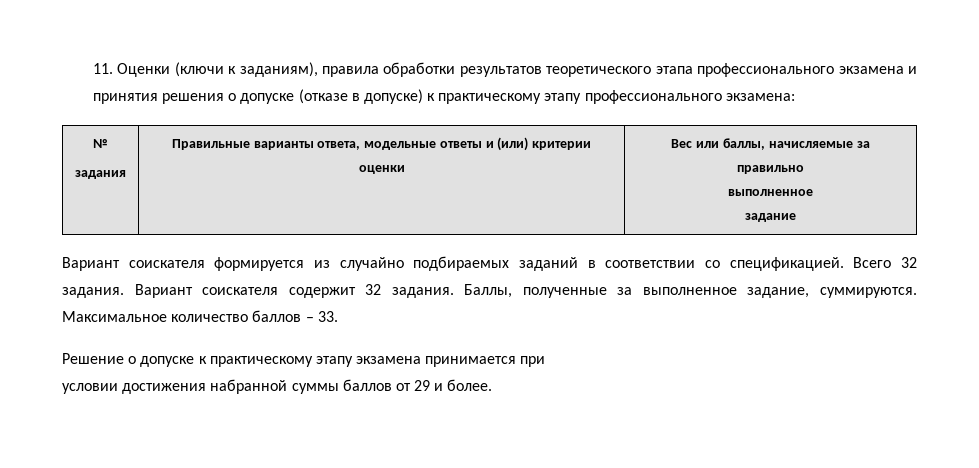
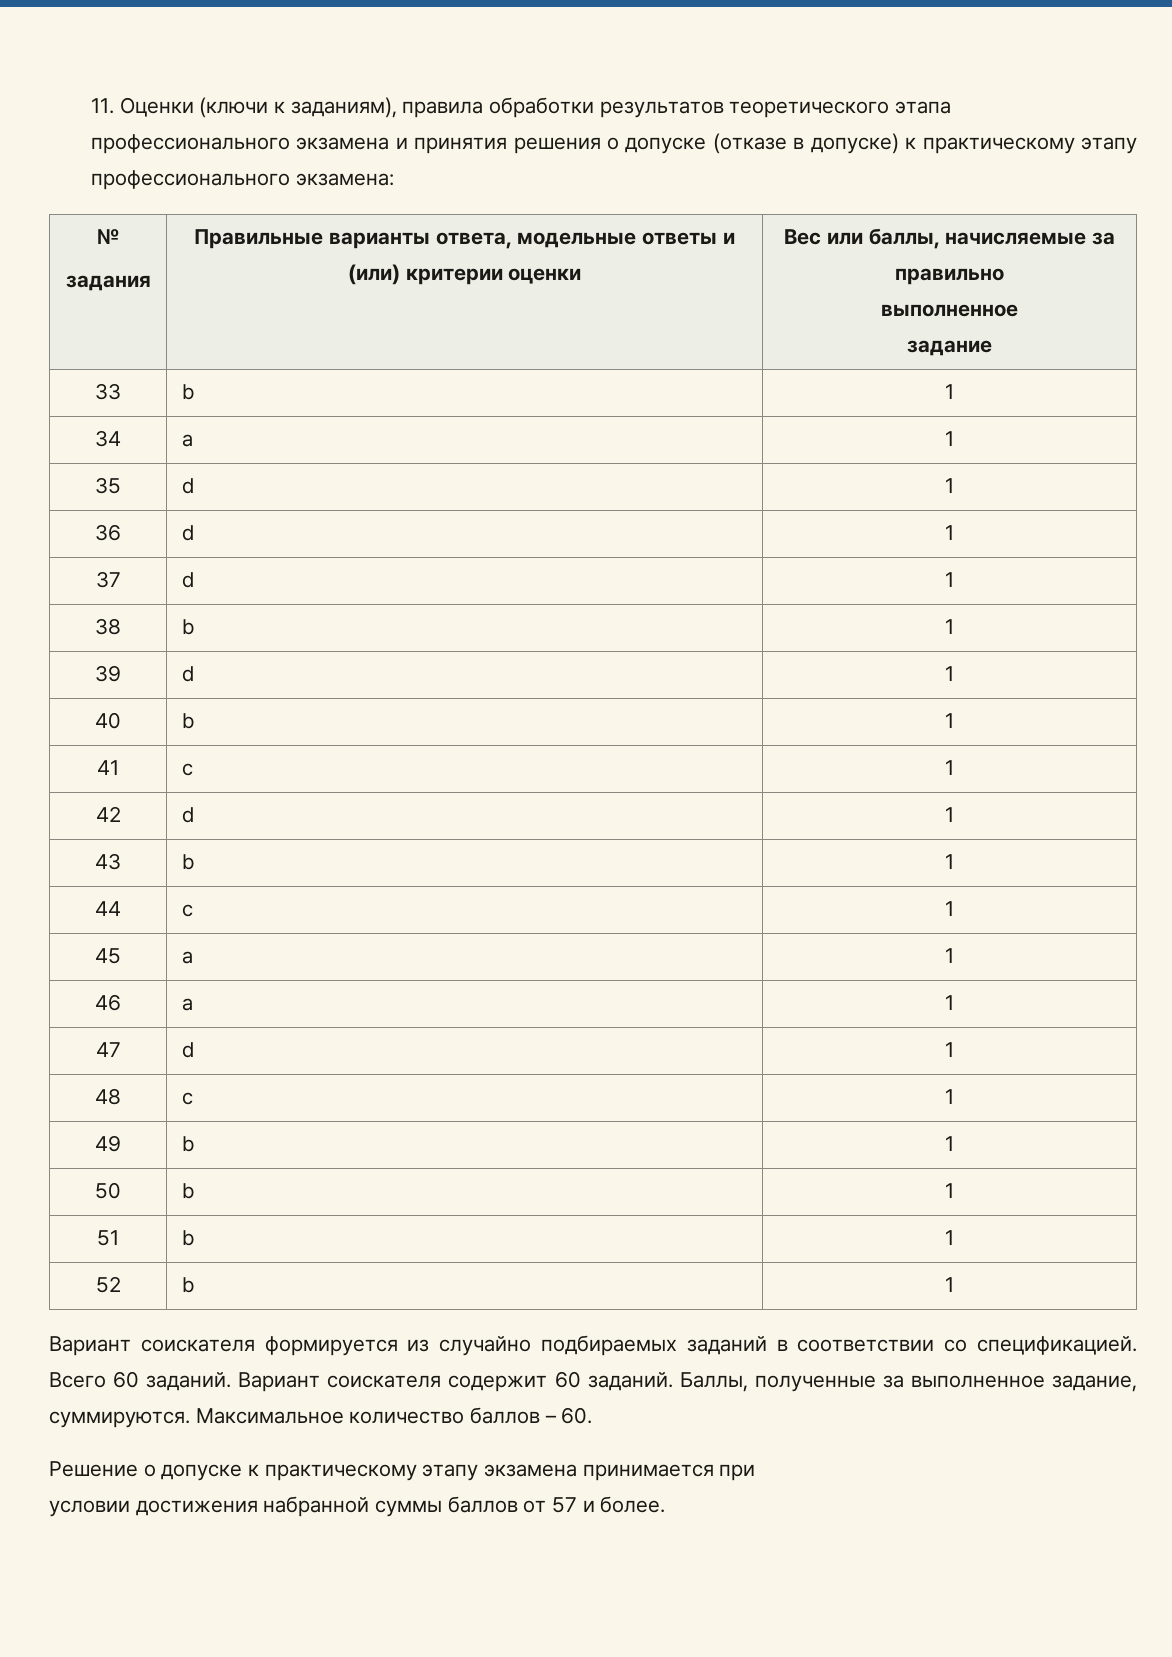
+ 33 | b | 1
+ 34 | a | 1
+ 35 | d | 1
+ 36 | d | 1
+ 37 | d | 1
+ 38 | b | 1
+ 39 | d | 1
+ 40 | b | 1
+ 41 | c | 1
+ 42 | d | 1
+ 43 | b | 1
+ 44 | c | 1
+ 45 | a | 1
+ 46 | a | 1
+ 47 | d | 1
+ 48 | c | 1
+ 49 | b | 1
+ 50 | b | 1
+ 51 | b | 1
+ 52 | b | 1
- Всего 32 задания.
+ Всего 60 заданий.
- Вариант соискателя содержит 32 задания.
+ Вариант соискателя содержит 60 заданий.
- Максимальное количество баллов – 33.
+ Максимальное количество баллов – 60.
- условии достижения набранной суммы баллов от 29 и более.
+ условии достижения набранной суммы баллов от 57 и более.

